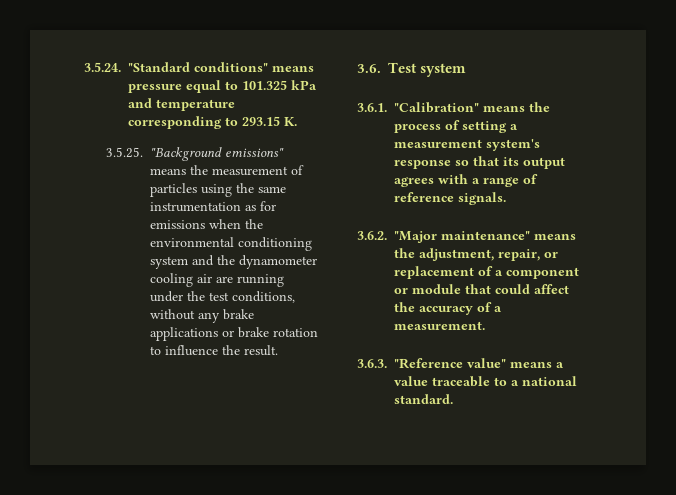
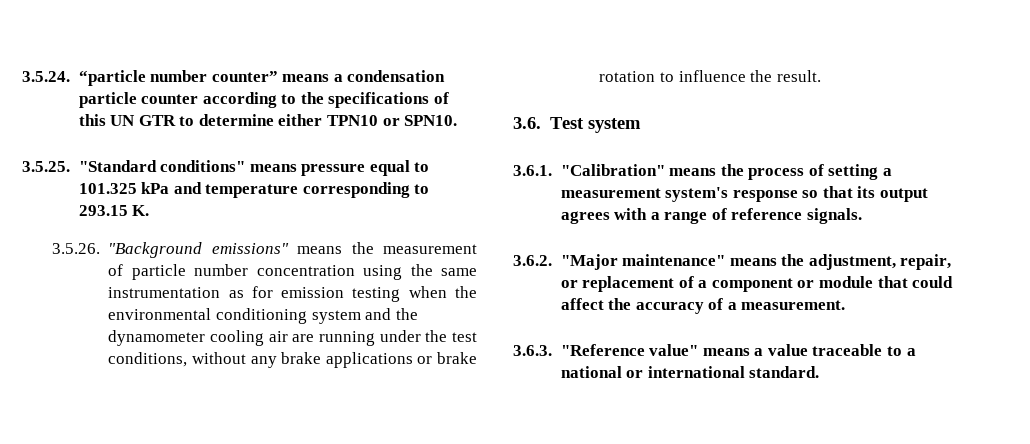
- 3.5.24. "Standard conditions" means pressure equal to 101.325 kPa and temperature corresponding to 293.15 K.
+ 3.5.24. “particle number counter” means a condensation particle counter according to the specifications of this UN GTR to determine either TPN10 or SPN10.
+ 3.5.25. "Standard conditions" means pressure equal to 101.325 kPa and temperature corresponding to 293.15 K.
- 3.5.25. "Background emissions" means the measurement of particles using the same instrumentation as for emissions when the environmental conditioning system and the dynamometer cooling air are running under the test conditions, without any brake applications or brake rotation to influence the result.
+ 3.5.26. "Background emissions" means the measurement of particle number concentration using the same instrumentation as for emission testing when the environmental conditioning system and the dynamometer cooling air are running under the test conditions, without any brake applications or brake rotation to influence the result.
- 3.6.3. "Reference value" means a value traceable to a national standard.
+ 3.6.3. "Reference value" means a value traceable to a national or international standard.

